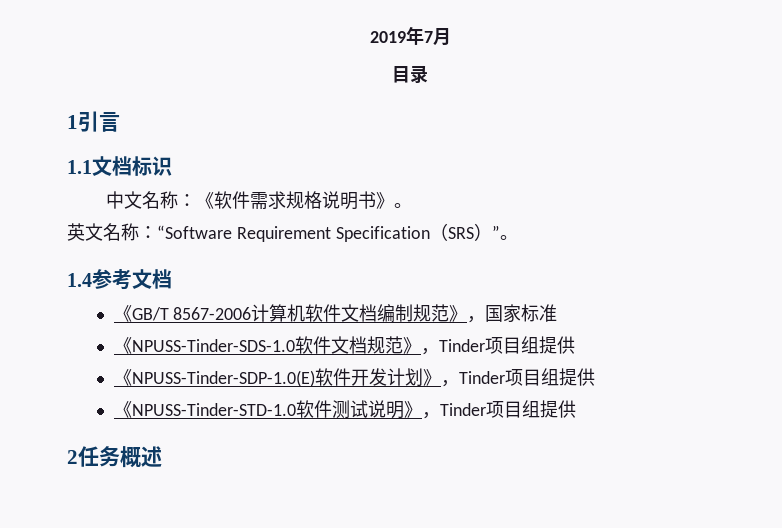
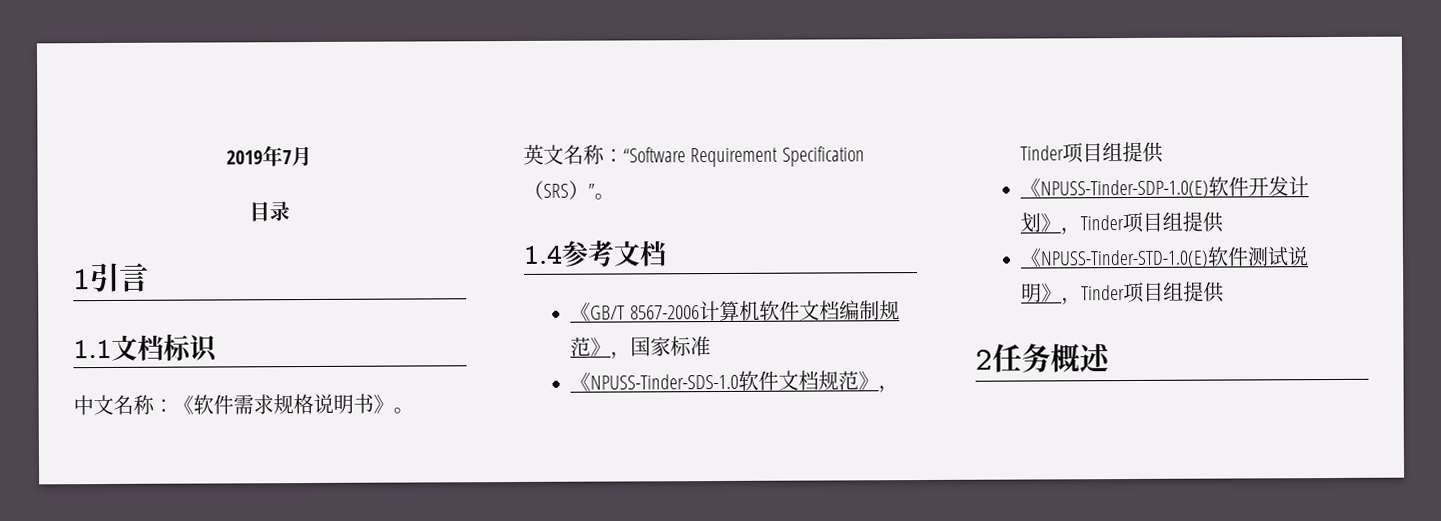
- 《NPUSS-Tinder-STD-1.0软件测试说明》，Tinder项目组提供
+ 《NPUSS-Tinder-STD-1.0(E)软件测试说明》，Tinder项目组提供

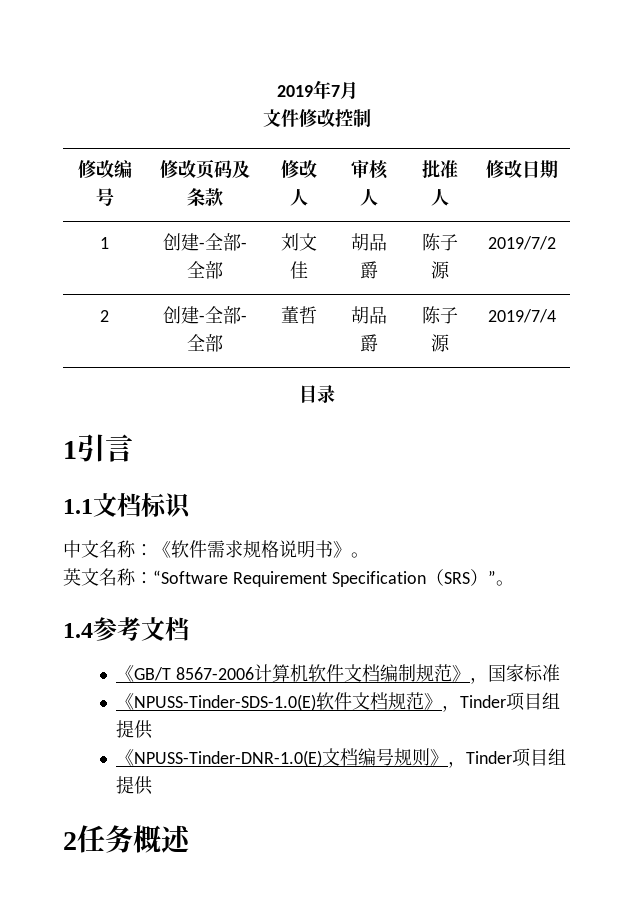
+ 文件修改控制
+ 修改编号 | 修改页码及条款 | 修改人 | 审核人 | 批准人 | 修改日期
+ 1 | 创建-全部-全部 | 刘文佳 | 胡品爵 | 陈子源 | 2019/7/2
+ 2 | 创建-全部-全部 | 董哲 | 胡品爵 | 陈子源 | 2019/7/4
- 《NPUSS-Tinder-SDS-1.0软件文档规范》，Tinder项目组提供
+ 《NPUSS-Tinder-SDS-1.0(E)软件文档规范》，Tinder项目组提供
- 《NPUSS-Tinder-SDP-1.0(E)软件开发计划》，Tinder项目组提供
- 《NPUSS-Tinder-STD-1.0(E)软件测试说明》，Tinder项目组提供
+ 《NPUSS-Tinder-DNR-1.0(E)文档编号规则》，Tinder项目组提供

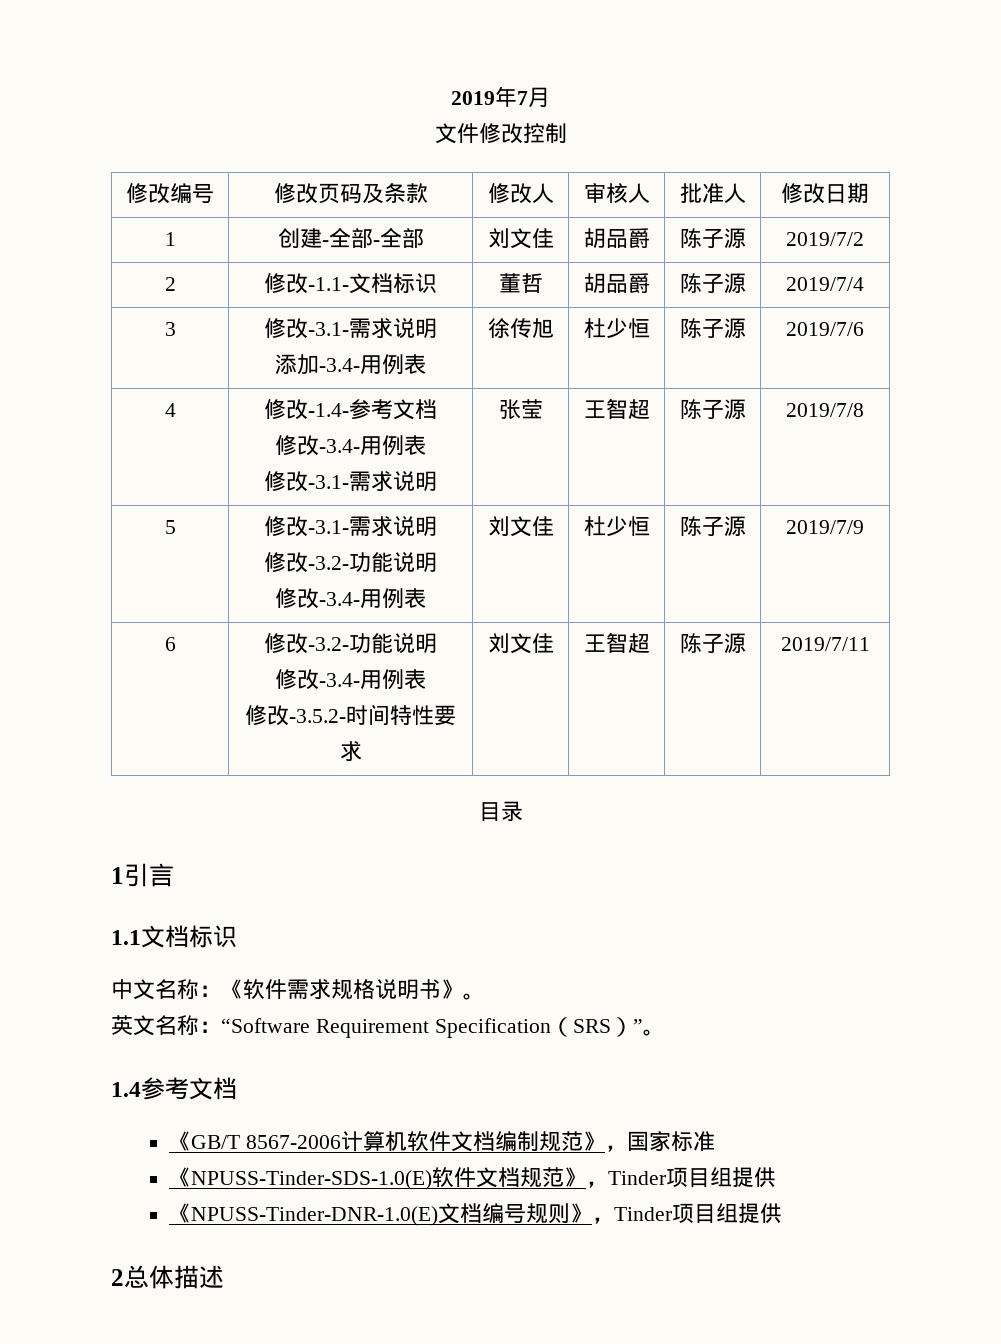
- 2 | 创建-全部-全部 | 董哲 | 胡品爵 | 陈子源 | 2019/7/4
+ 2 | 修改-1.1-文档标识 | 董哲 | 胡品爵 | 陈子源 | 2019/7/4
+ 3 | 修改-3.1-需求说明
+ 添加-3.4-用例表 | 徐传旭 | 杜少恒 | 陈子源 | 2019/7/6
+ 4 | 修改-1.4-参考文档
+ 修改-3.4-用例表
+ 修改-3.1-需求说明 | 张莹 | 王智超 | 陈子源 | 2019/7/8
+ 5 | 修改-3.1-需求说明
+ 修改-3.2-功能说明
+ 修改-3.4-用例表 | 刘文佳 | 杜少恒 | 陈子源 | 2019/7/9
+ 6 | 修改-3.2-功能说明
+ 修改-3.4-用例表
+ 修改-3.5.2-时间特性要求 | 刘文佳 | 王智超 | 陈子源 | 2019/7/11
- 2任务概述
+ 2总体描述

